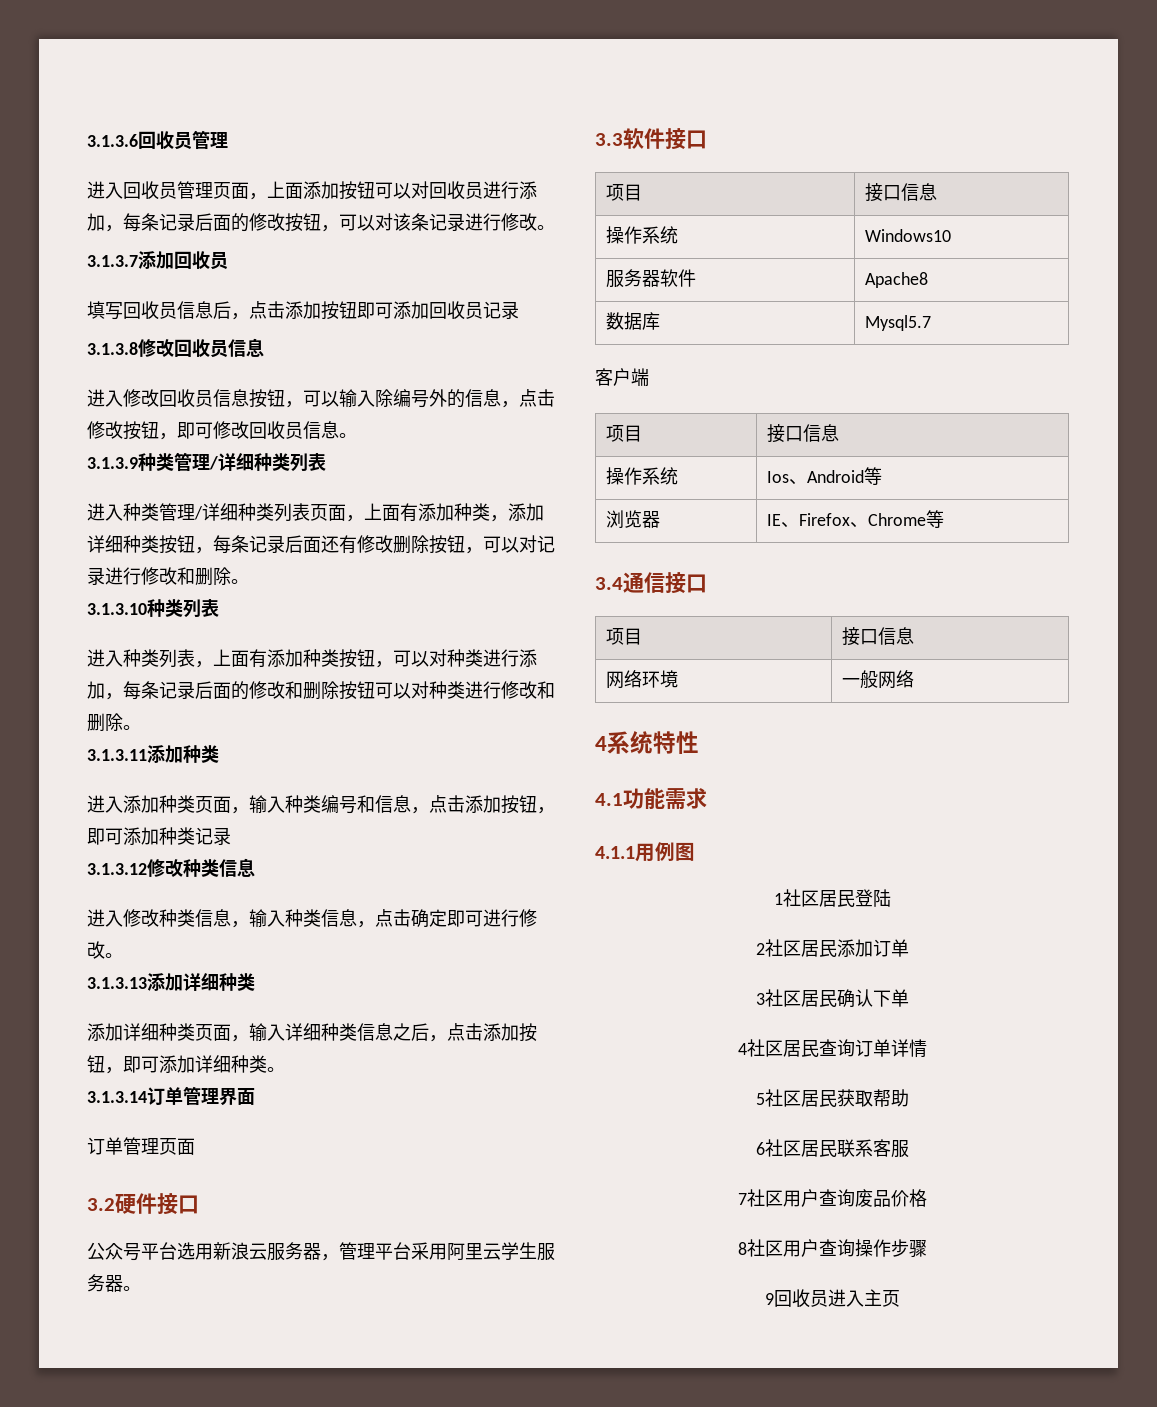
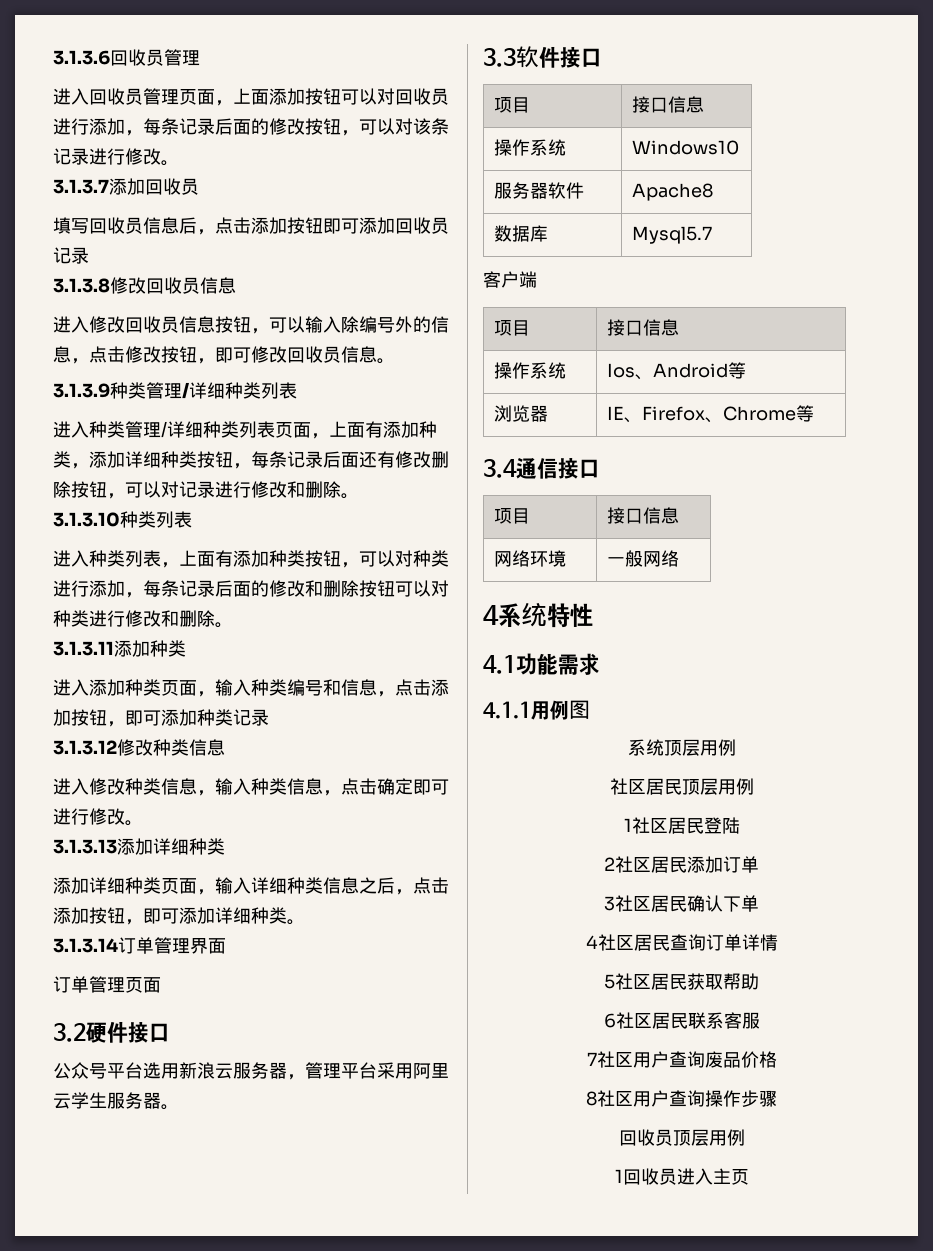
+ 系统顶层用例
+ 社区居民顶层用例
- 9回收员进入主页
+ 回收员顶层用例
+ 1回收员进入主页

